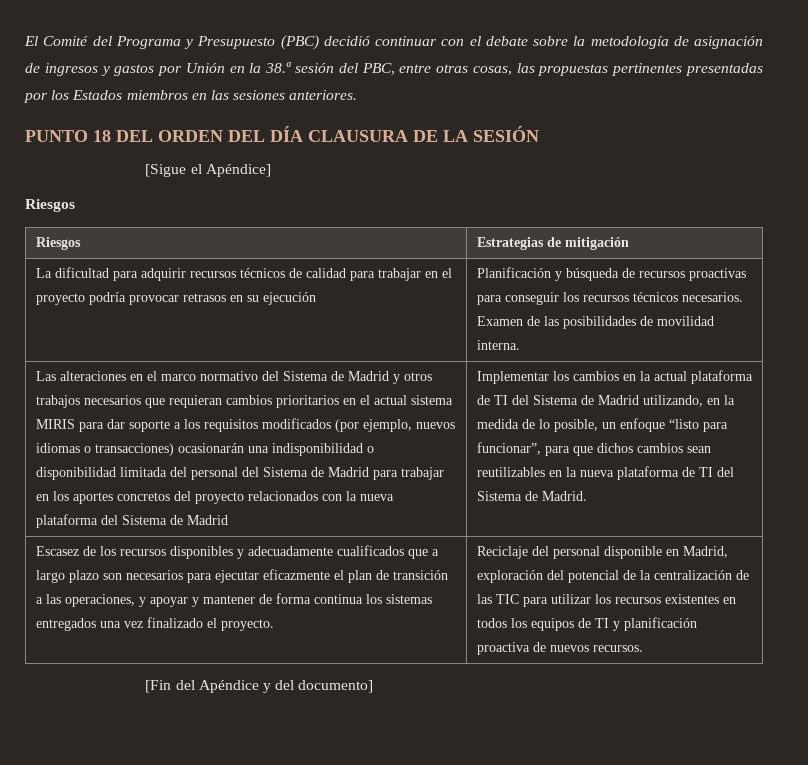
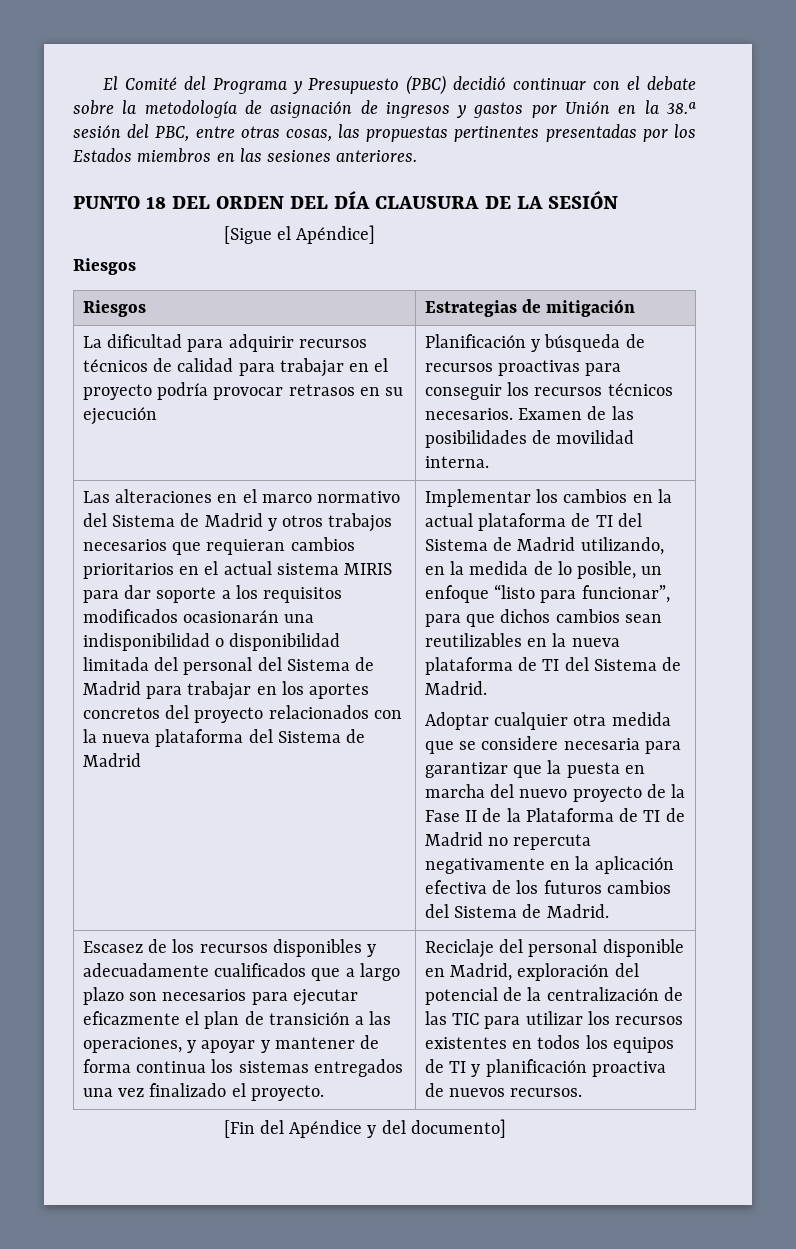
- Las alteraciones en el marco normativo del Sistema de Madrid y otros trabajos necesarios que requieran cambios prioritarios en el actual sistema MIRIS para dar soporte a los requisitos modificados (por ejemplo, nuevos idiomas o transacciones) ocasionarán una indisponibilidad o disponibilidad limitada del personal del Sistema de Madrid para trabajar en los aportes concretos del proyecto relacionados con la nueva plataforma del Sistema de Madrid
+ Las alteraciones en el marco normativo del Sistema de Madrid y otros trabajos necesarios que requieran cambios prioritarios en el actual sistema MIRIS para dar soporte a los requisitos modificados ocasionarán una indisponibilidad o disponibilidad limitada del personal del Sistema de Madrid para trabajar en los aportes concretos del proyecto relacionados con la nueva plataforma del Sistema de Madrid
+ Adoptar cualquier otra medida que se considere necesaria para garantizar que la puesta en marcha del nuevo proyecto de la Fase II de la Plataforma de TI de Madrid no repercuta negativamente en la aplicación efectiva de los futuros cambios del Sistema de Madrid.

